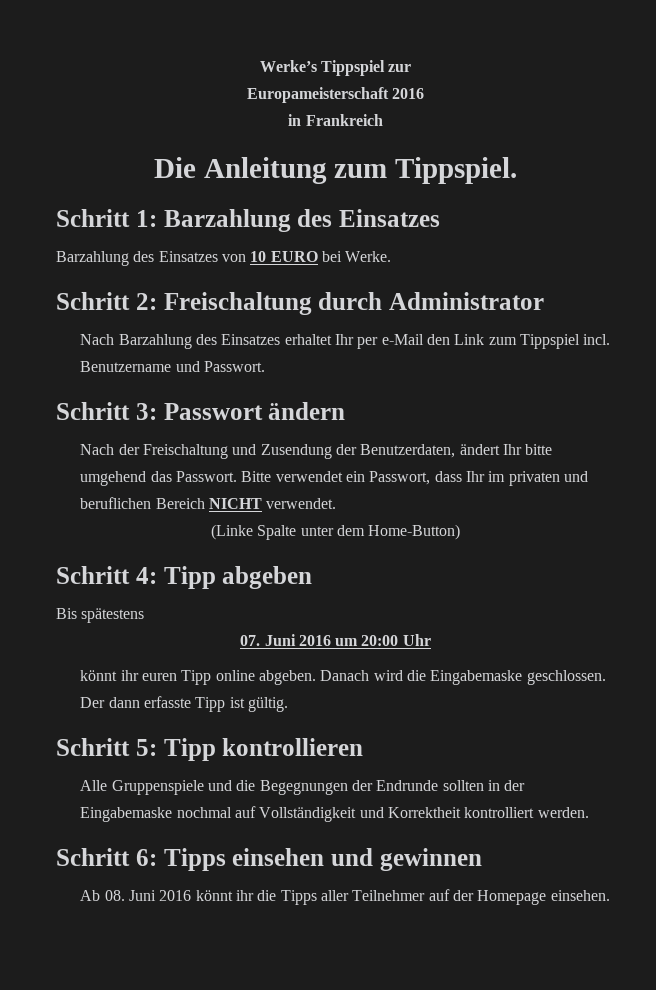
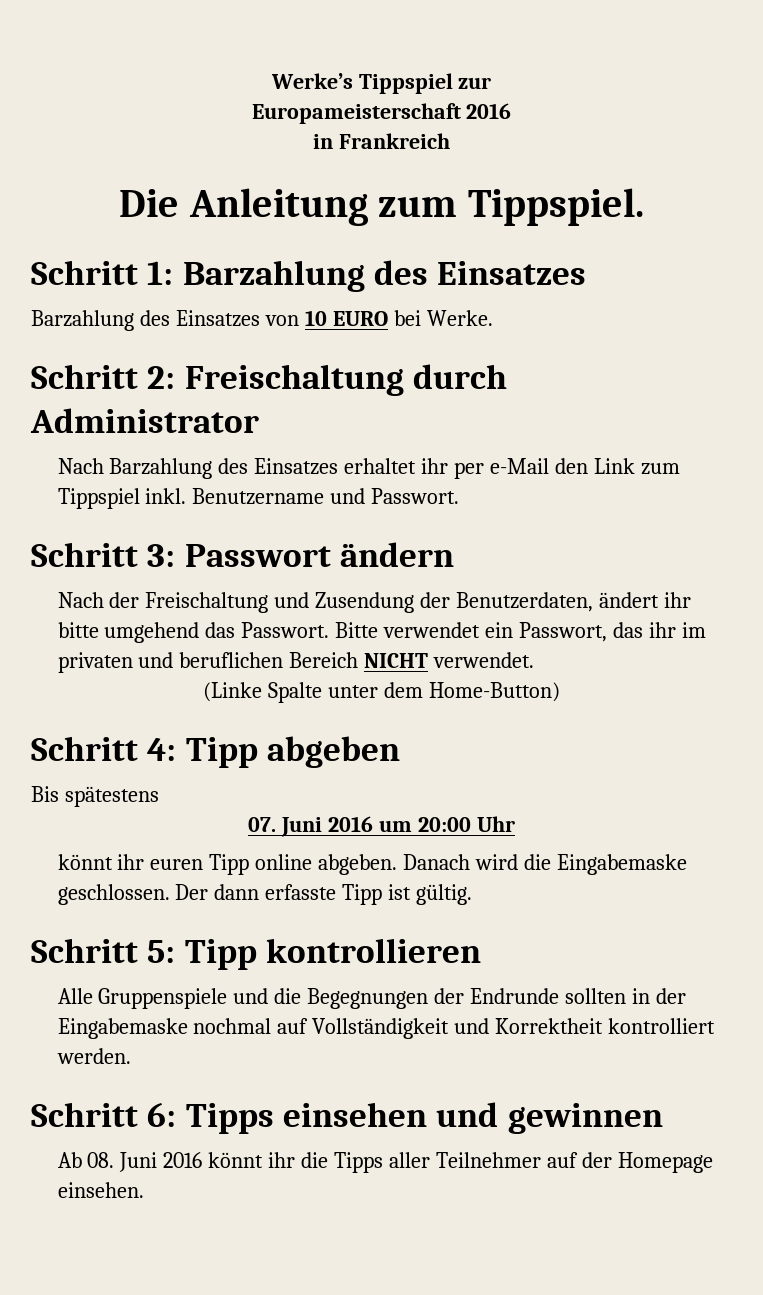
- Nach Barzahlung des Einsatzes erhaltet Ihr per e-Mail den Link zum Tippspiel incl. Benutzername und Passwort.
+ Nach Barzahlung des Einsatzes erhaltet ihr per e-Mail den Link zum Tippspiel inkl. Benutzername und Passwort.
- Nach der Freischaltung und Zusendung der Benutzerdaten, ändert Ihr bitte umgehend das Passwort.
+ Nach der Freischaltung und Zusendung der Benutzerdaten, ändert ihr bitte umgehend das Passwort.
- Bitte verwendet ein Passwort, dass Ihr im privaten und beruflichen Bereich NICHT verwendet.
+ Bitte verwendet ein Passwort, das ihr im privaten und beruflichen Bereich NICHT verwendet.

